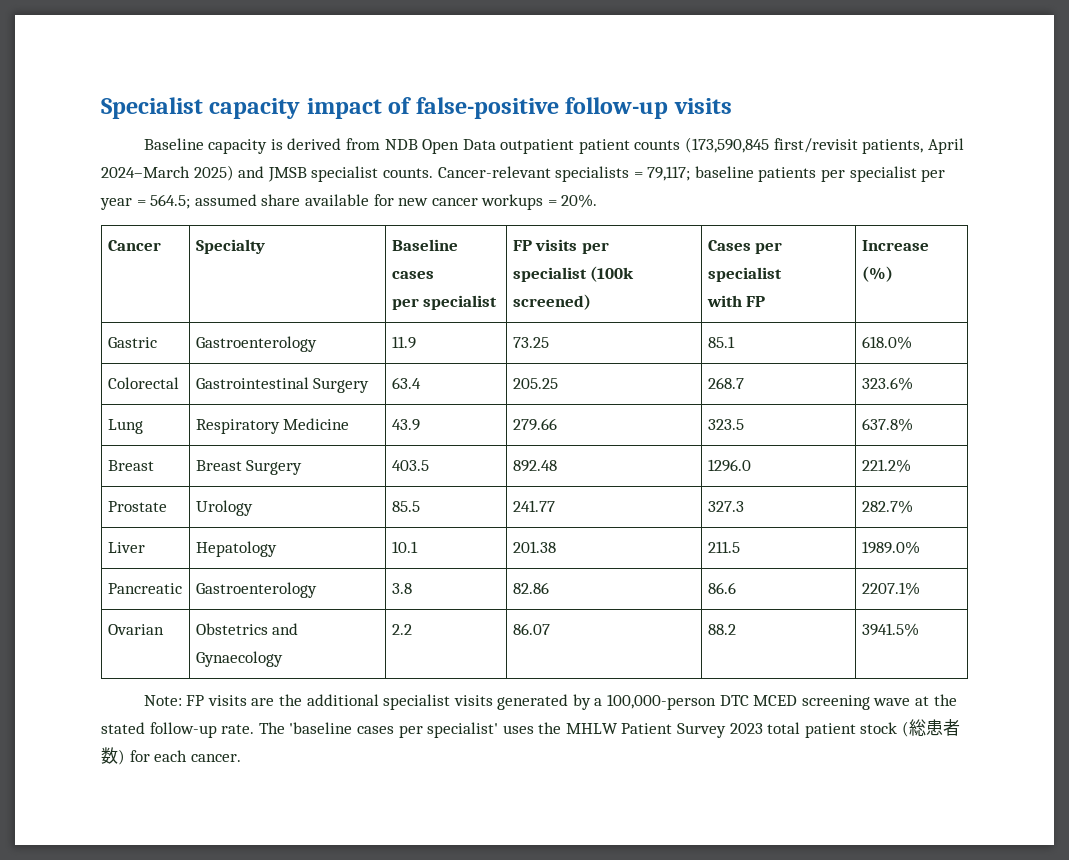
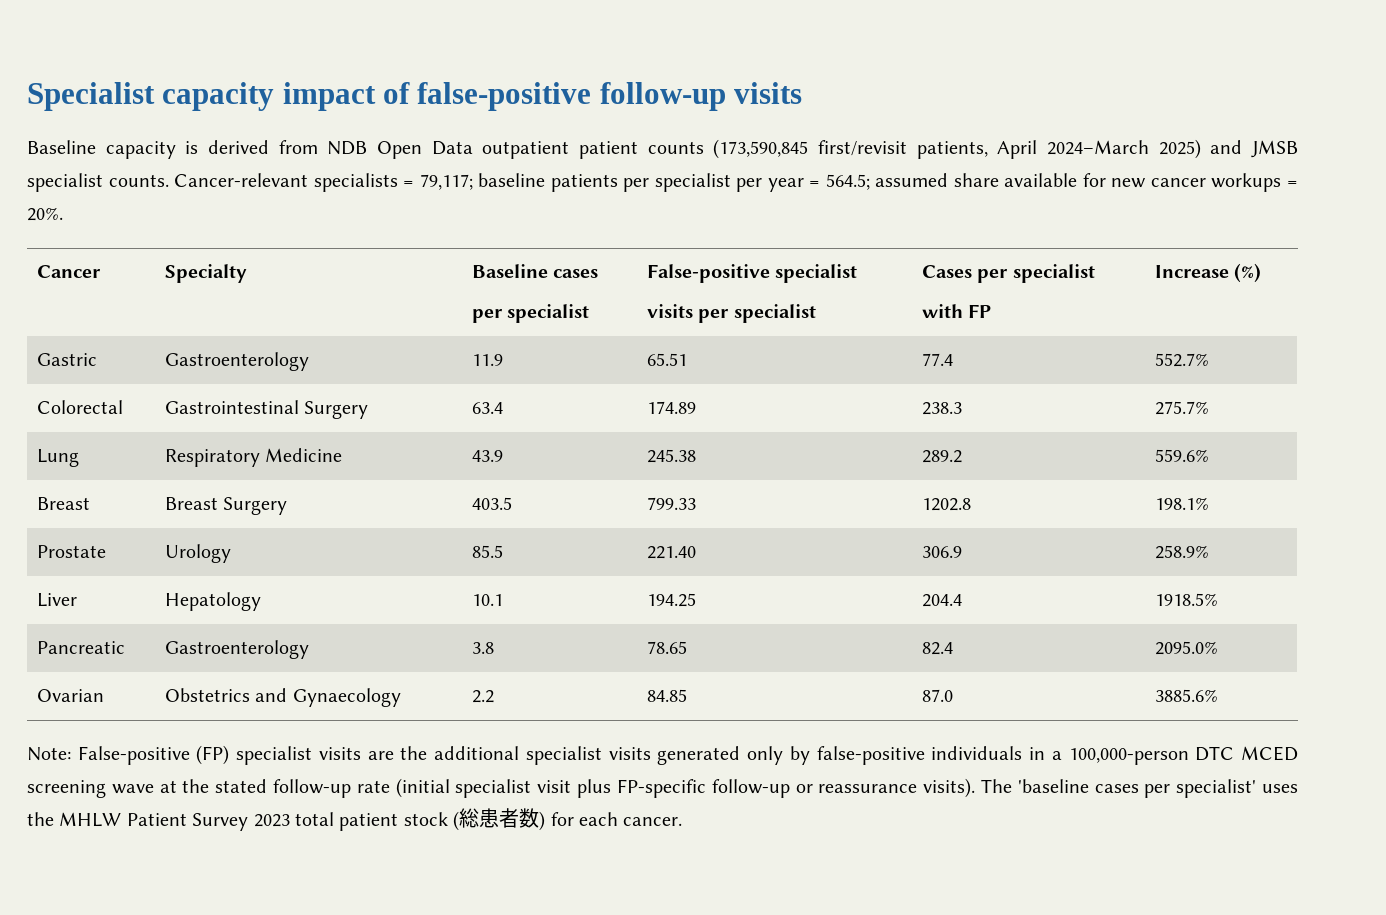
  Cancer | Specialty | Baseline cases
- per specialist | FP visits per
- specialist (100k screened) | Cases per specialist
+ per specialist | False-positive specialist
+ visits per specialist | Cases per specialist
- Gastric | Gastroenterology | 11.9 | 73.25 | 85.1 | 618.0%
+ Gastric | Gastroenterology | 11.9 | 65.51 | 77.4 | 552.7%
- Colorectal | Gastrointestinal Surgery | 63.4 | 205.25 | 268.7 | 323.6%
+ Colorectal | Gastrointestinal Surgery | 63.4 | 174.89 | 238.3 | 275.7%
- Lung | Respiratory Medicine | 43.9 | 279.66 | 323.5 | 637.8%
+ Lung | Respiratory Medicine | 43.9 | 245.38 | 289.2 | 559.6%
- Breast | Breast Surgery | 403.5 | 892.48 | 1296.0 | 221.2%
+ Breast | Breast Surgery | 403.5 | 799.33 | 1202.8 | 198.1%
- Prostate | Urology | 85.5 | 241.77 | 327.3 | 282.7%
+ Prostate | Urology | 85.5 | 221.40 | 306.9 | 258.9%
- Liver | Hepatology | 10.1 | 201.38 | 211.5 | 1989.0%
+ Liver | Hepatology | 10.1 | 194.25 | 204.4 | 1918.5%
- Pancreatic | Gastroenterology | 3.8 | 82.86 | 86.6 | 2207.1%
+ Pancreatic | Gastroenterology | 3.8 | 78.65 | 82.4 | 2095.0%
- Ovarian | Obstetrics and Gynaecology | 2.2 | 86.07 | 88.2 | 3941.5%
- Note: FP visits are the additional specialist visits generated by a 100,000-person DTC MCED screening wave at the stated follow-up rate.
+ Ovarian | Obstetrics and Gynaecology | 2.2 | 84.85 | 87.0 | 3885.6%
+ Note: False-positive (FP) specialist visits are the additional specialist visits generated only by false-positive individuals in a 100,000-person DTC MCED screening wave at the stated follow-up rate (initial specialist visit plus FP-specific follow-up or reassurance visits).

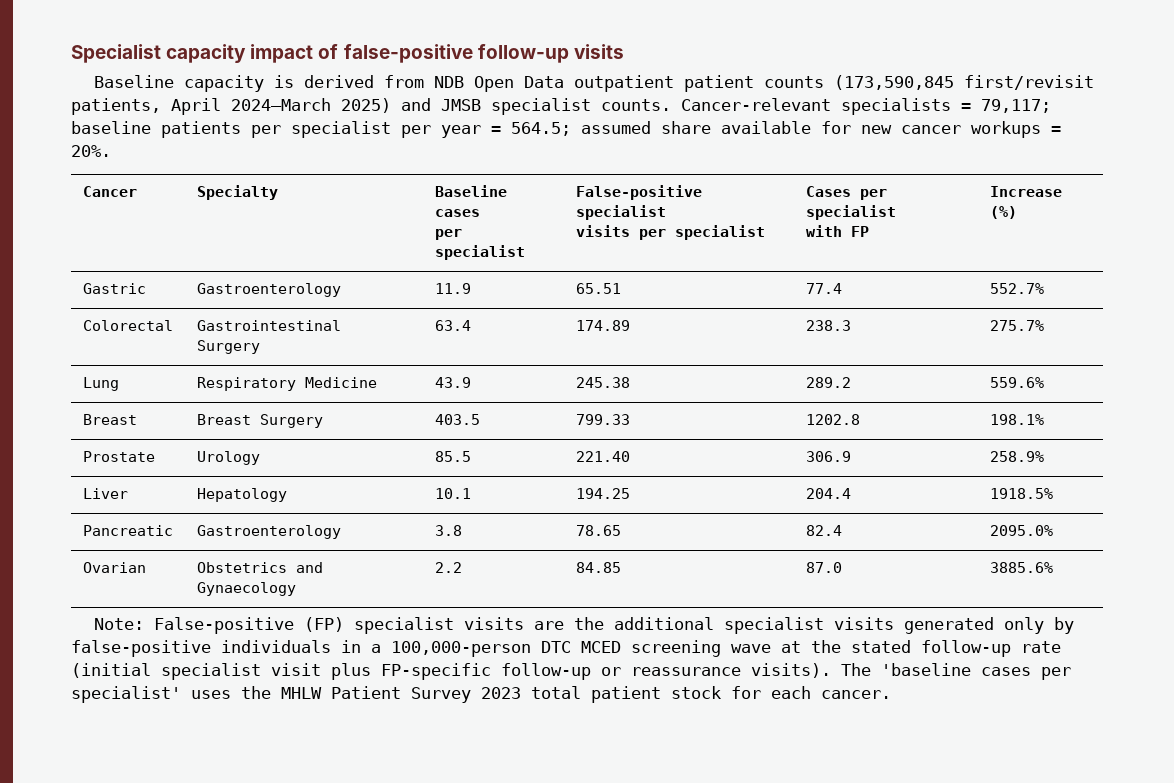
- The 'baseline cases per specialist' uses the MHLW Patient Survey 2023 total patient stock (総患者数) for each cancer.
+ The 'baseline cases per specialist' uses the MHLW Patient Survey 2023 total patient stock for each cancer.

